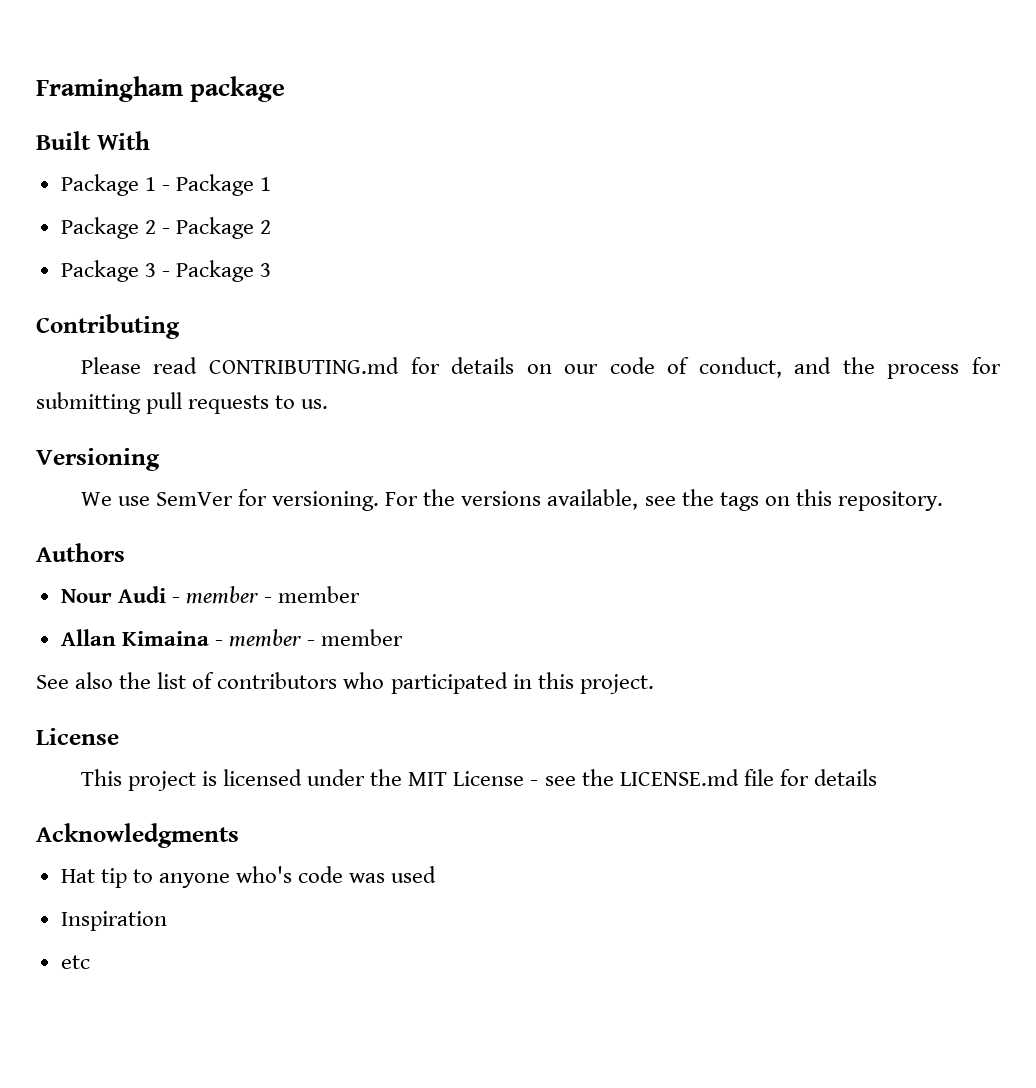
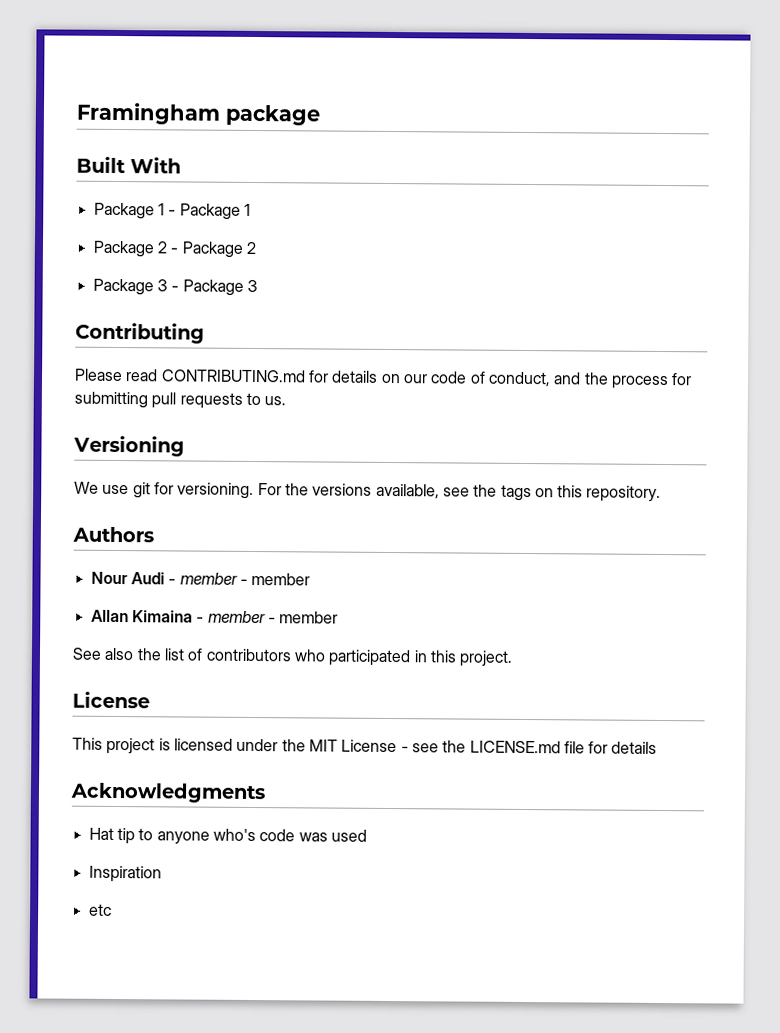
- We use SemVer for versioning.
+ We use git for versioning.

